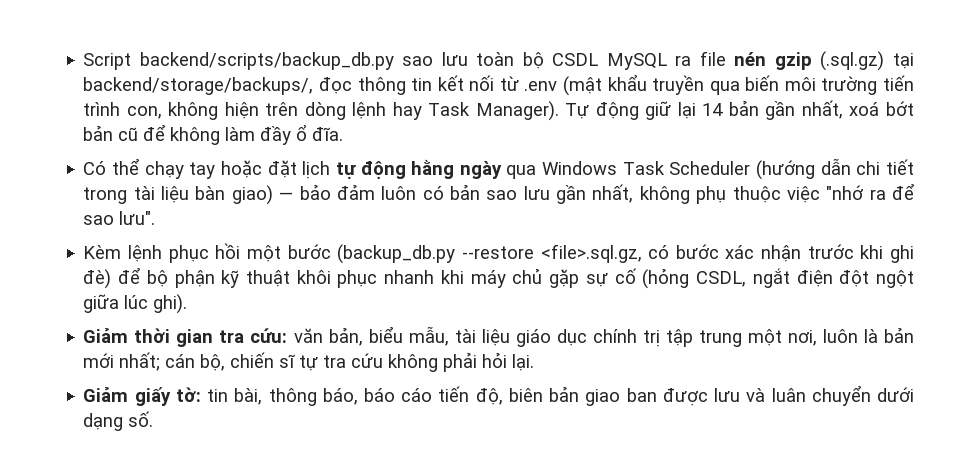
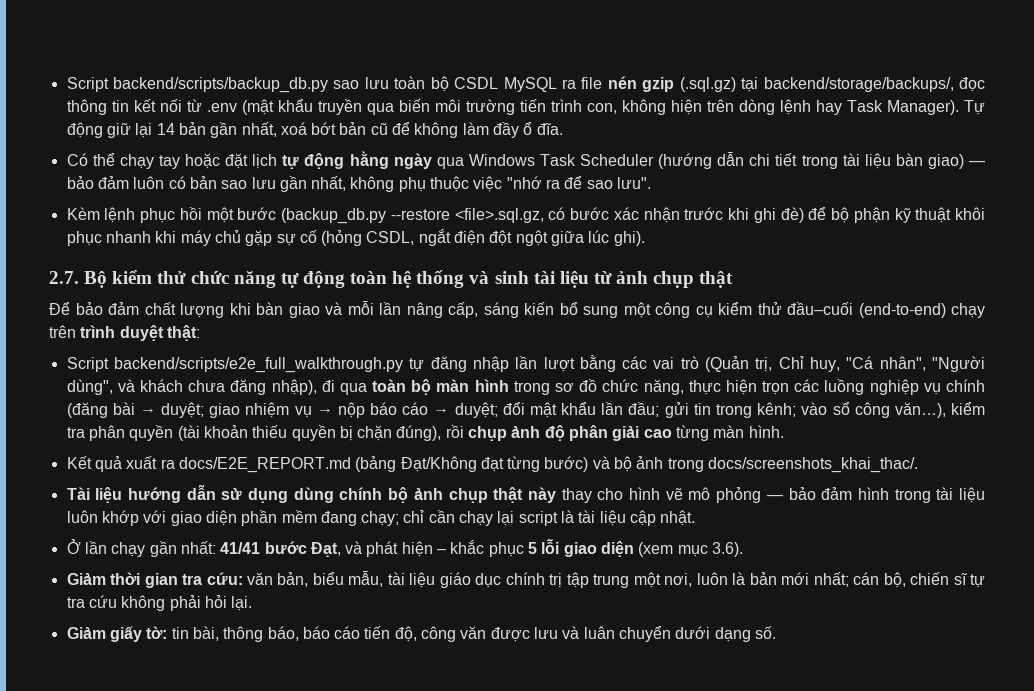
+ 2.7. Bộ kiểm thử chức năng tự động toàn hệ thống và sinh tài liệu từ ảnh chụp thật
+ Để bảo đảm chất lượng khi bàn giao và mỗi lần nâng cấp, sáng kiến bổ sung một công cụ kiểm thử đầu–cuối (end-to-end) chạy trên trình duyệt thật:
+ Script backend/scripts/e2e_full_walkthrough.py tự đăng nhập lần lượt bằng các vai trò (Quản trị, Chỉ huy, "Cá nhân", "Người dùng", và khách chưa đăng nhập), đi qua toàn bộ màn hình trong sơ đồ chức năng, thực hiện trọn các luồng nghiệp vụ chính (đăng bài → duyệt; giao nhiệm vụ → nộp báo cáo → duyệt; đổi mật khẩu lần đầu; gửi tin trong kênh; vào sổ công văn…), kiểm tra phân quyền (tài khoản thiếu quyền bị chặn đúng), rồi chụp ảnh độ phân giải cao từng màn hình.
+ Kết quả xuất ra docs/E2E_REPORT.md (bảng Đạt/Không đạt từng bước) và bộ ảnh trong docs/screenshots_khai_thac/.
+ Tài liệu hướng dẫn sử dụng dùng chính bộ ảnh chụp thật này thay cho hình vẽ mô phỏng — bảo đảm hình trong tài liệu luôn khớp với giao diện phần mềm đang chạy; chỉ cần chạy lại script là tài liệu cập nhật.
+ Ở lần chạy gần nhất: 41/41 bước Đạt, và phát hiện – khắc phục 5 lỗi giao diện (xem mục 3.6).
- Giảm giấy tờ: tin bài, thông báo, báo cáo tiến độ, biên bản giao ban được lưu và luân chuyển dưới dạng số.
+ Giảm giấy tờ: tin bài, thông báo, báo cáo tiến độ, công văn được lưu và luân chuyển dưới dạng số.

